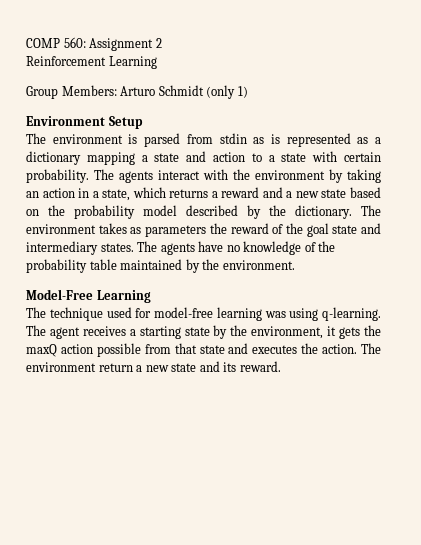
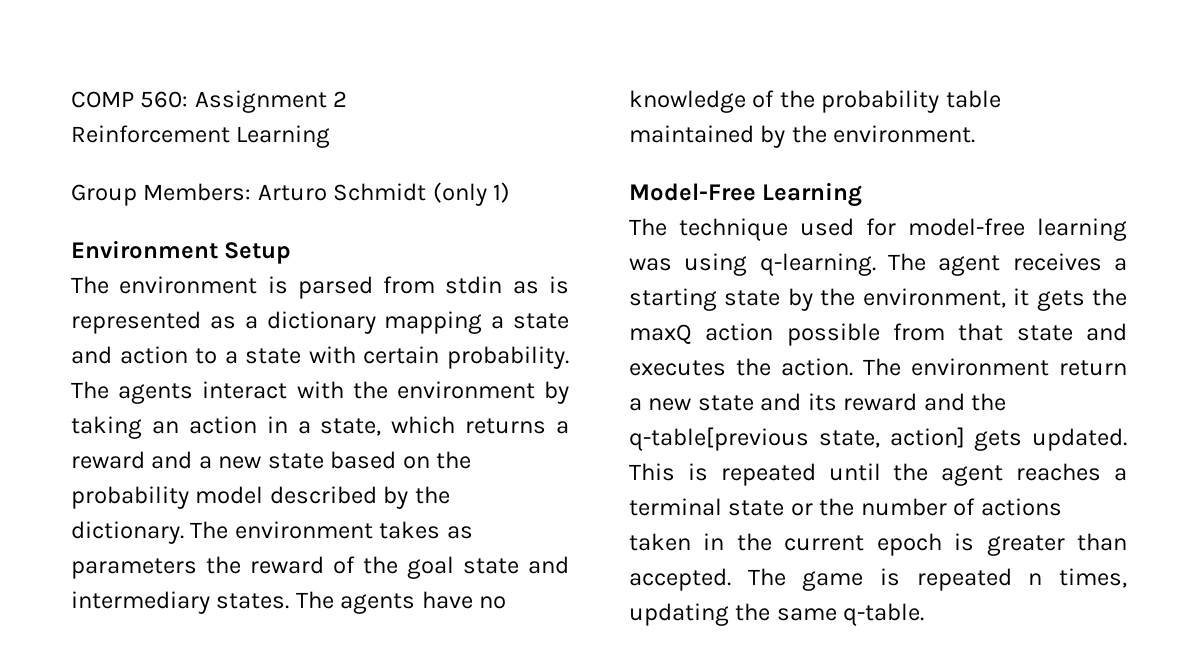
- The environment return a new state and its reward.
+ The environment return a new state and its reward and the q-table[previous state, action] gets updated. This is repeated until the agent reaches a terminal state or the number of actions taken in the current epoch is greater than accepted. The game is repeated n times, updating the same q-table.

